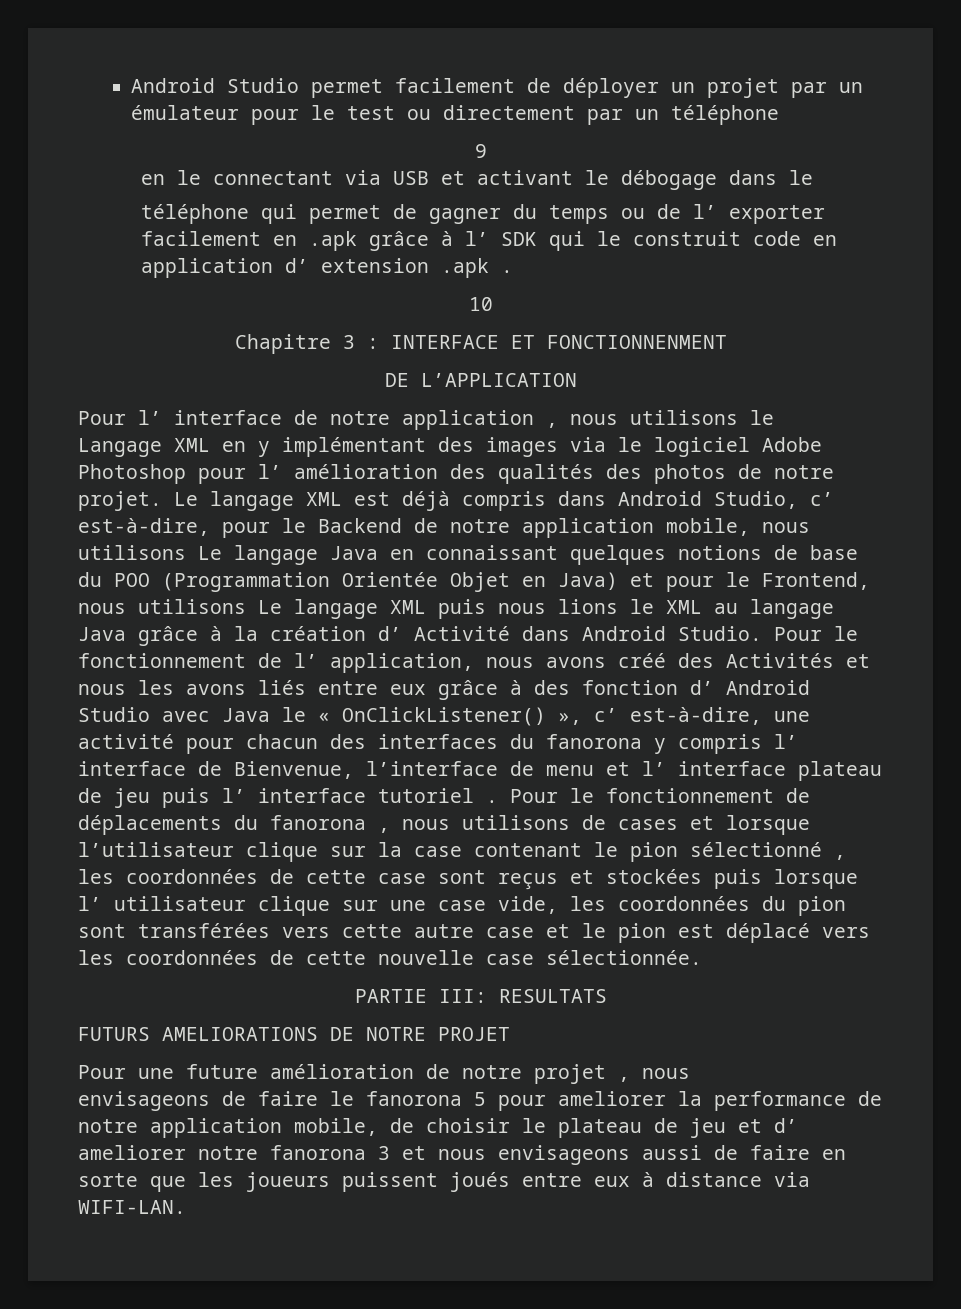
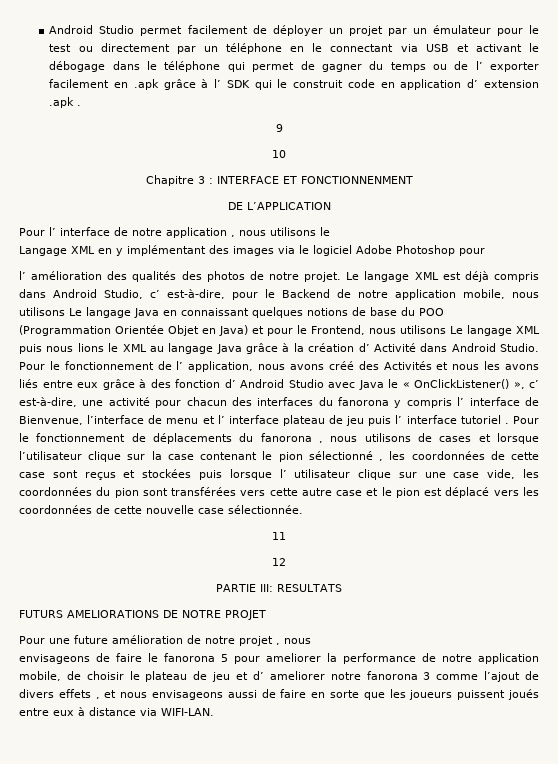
- Android Studio permet facilement de déployer un projet par un émulateur pour le test ou directement par un téléphone
- 9
- en le connectant via USB et activant le débogage dans le
- téléphone qui permet de gagner du temps ou de l’ exporter facilement en .apk grâce à l’ SDK qui le construit code en application d’ extension .apk .
+ Android Studio permet facilement de déployer un projet par un émulateur pour le test ou directement par un téléphone en le connectant via USB et activant le débogage dans le téléphone qui permet de gagner du temps ou de l’ exporter facilement en .apk grâce à l’ SDK qui le construit code en application d’ extension .apk .
+ 9
- Langage XML en y implémentant des images via le logiciel Adobe Photoshop pour l’ amélioration des qualités des photos de notre projet.
+ Langage XML en y implémentant des images via le logiciel Adobe Photoshop pour
+ l’ amélioration des qualités des photos de notre projet.
+ 11
+ 12
- envisageons de faire le fanorona 5 pour ameliorer la performance de notre application mobile, de choisir le plateau de jeu et d’ ameliorer notre fanorona 3 et nous envisageons aussi de faire en sorte que les joueurs puissent joués entre eux à distance via WIFI-LAN.
+ envisageons de faire le fanorona 5 pour ameliorer la performance de notre application mobile, de choisir le plateau de jeu et d’ ameliorer notre fanorona 3 comme l’ajout de divers effets , et nous envisageons aussi de faire en sorte que les joueurs puissent joués entre eux à distance via WIFI-LAN.

